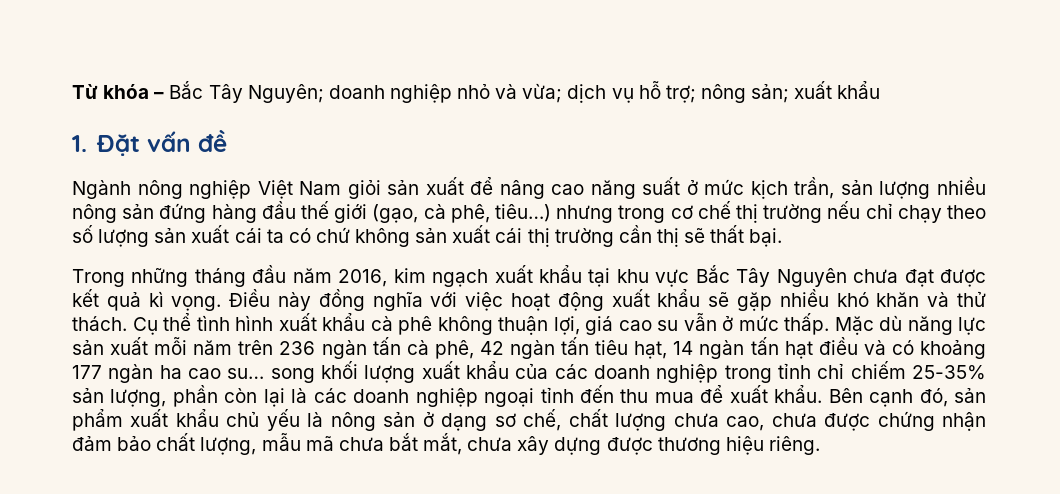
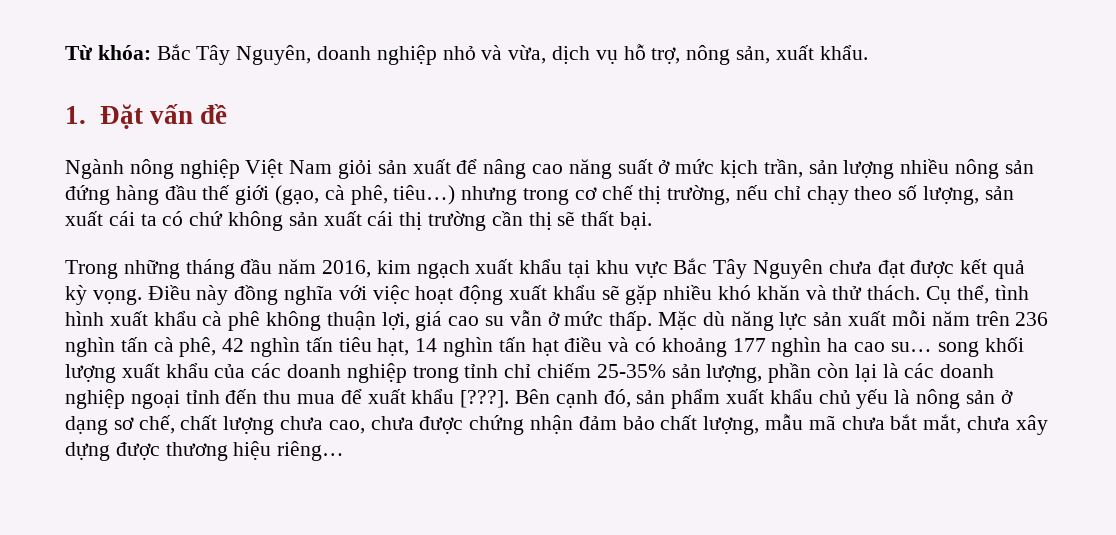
- Từ khóa – Bắc Tây Nguyên; doanh nghiệp nhỏ và vừa; dịch vụ hỗ trợ; nông sản; xuất khẩu
+ Từ khóa: Bắc Tây Nguyên, doanh nghiệp nhỏ và vừa, dịch vụ hỗ trợ, nông sản, xuất khẩu.
- Ngành nông nghiệp Việt Nam giỏi sản xuất để nâng cao năng suất ở mức kịch trần, sản lượng nhiều nông sản đứng hàng đầu thế giới (gạo, cà phê, tiêu…) nhưng trong cơ chế thị trường nếu chỉ chạy theo số lượng sản xuất cái ta có chứ không sản xuất cái thị trường cần thị sẽ thất bại.
+ Ngành nông nghiệp Việt Nam giỏi sản xuất để nâng cao năng suất ở mức kịch trần, sản lượng nhiều nông sản đứng hàng đầu thế giới (gạo, cà phê, tiêu…) nhưng trong cơ chế thị trường, nếu chỉ chạy theo số lượng, sản xuất cái ta có chứ không sản xuất cái thị trường cần thị sẽ thất bại.
- Trong những tháng đầu năm 2016, kim ngạch xuất khẩu tại khu vực Bắc Tây Nguyên chưa đạt được kết quả kì vọng.
+ Trong những tháng đầu năm 2016, kim ngạch xuất khẩu tại khu vực Bắc Tây Nguyên chưa đạt được kết quả kỳ vọng.
- Cụ thể tình hình xuất khẩu cà phê không thuận lợi, giá cao su vẫn ở mức thấp.
+ Cụ thể, tình hình xuất khẩu cà phê không thuận lợi, giá cao su vẫn ở mức thấp.
- Mặc dù năng lực sản xuất mỗi năm trên 236 ngàn tấn cà phê, 42 ngàn tấn tiêu hạt, 14 ngàn tấn hạt điều và có khoảng 177 ngàn ha cao su… song khối lượng xuất khẩu của các doanh nghiệp trong tỉnh chỉ chiếm 25-35% sản lượng, phần còn lại là các doanh nghiệp ngoại tỉnh đến thu mua để xuất khẩu.
+ Mặc dù năng lực sản xuất mỗi năm trên 236 nghìn tấn cà phê, 42 nghìn tấn tiêu hạt, 14 nghìn tấn hạt điều và có khoảng 177 nghìn ha cao su… song khối lượng xuất khẩu của các doanh nghiệp trong tỉnh chỉ chiếm 25-35% sản lượng, phần còn lại là các doanh nghiệp ngoại tỉnh đến thu mua để xuất khẩu [???].
- Bên cạnh đó, sản phẩm xuất khẩu chủ yếu là nông sản ở dạng sơ chế, chất lượng chưa cao, chưa được chứng nhận đảm bảo chất lượng, mẫu mã chưa bắt mắt, chưa xây dựng được thương hiệu riêng.
+ Bên cạnh đó, sản phẩm xuất khẩu chủ yếu là nông sản ở dạng sơ chế, chất lượng chưa cao, chưa được chứng nhận đảm bảo chất lượng, mẫu mã chưa bắt mắt, chưa xây dựng được thương hiệu riêng…

